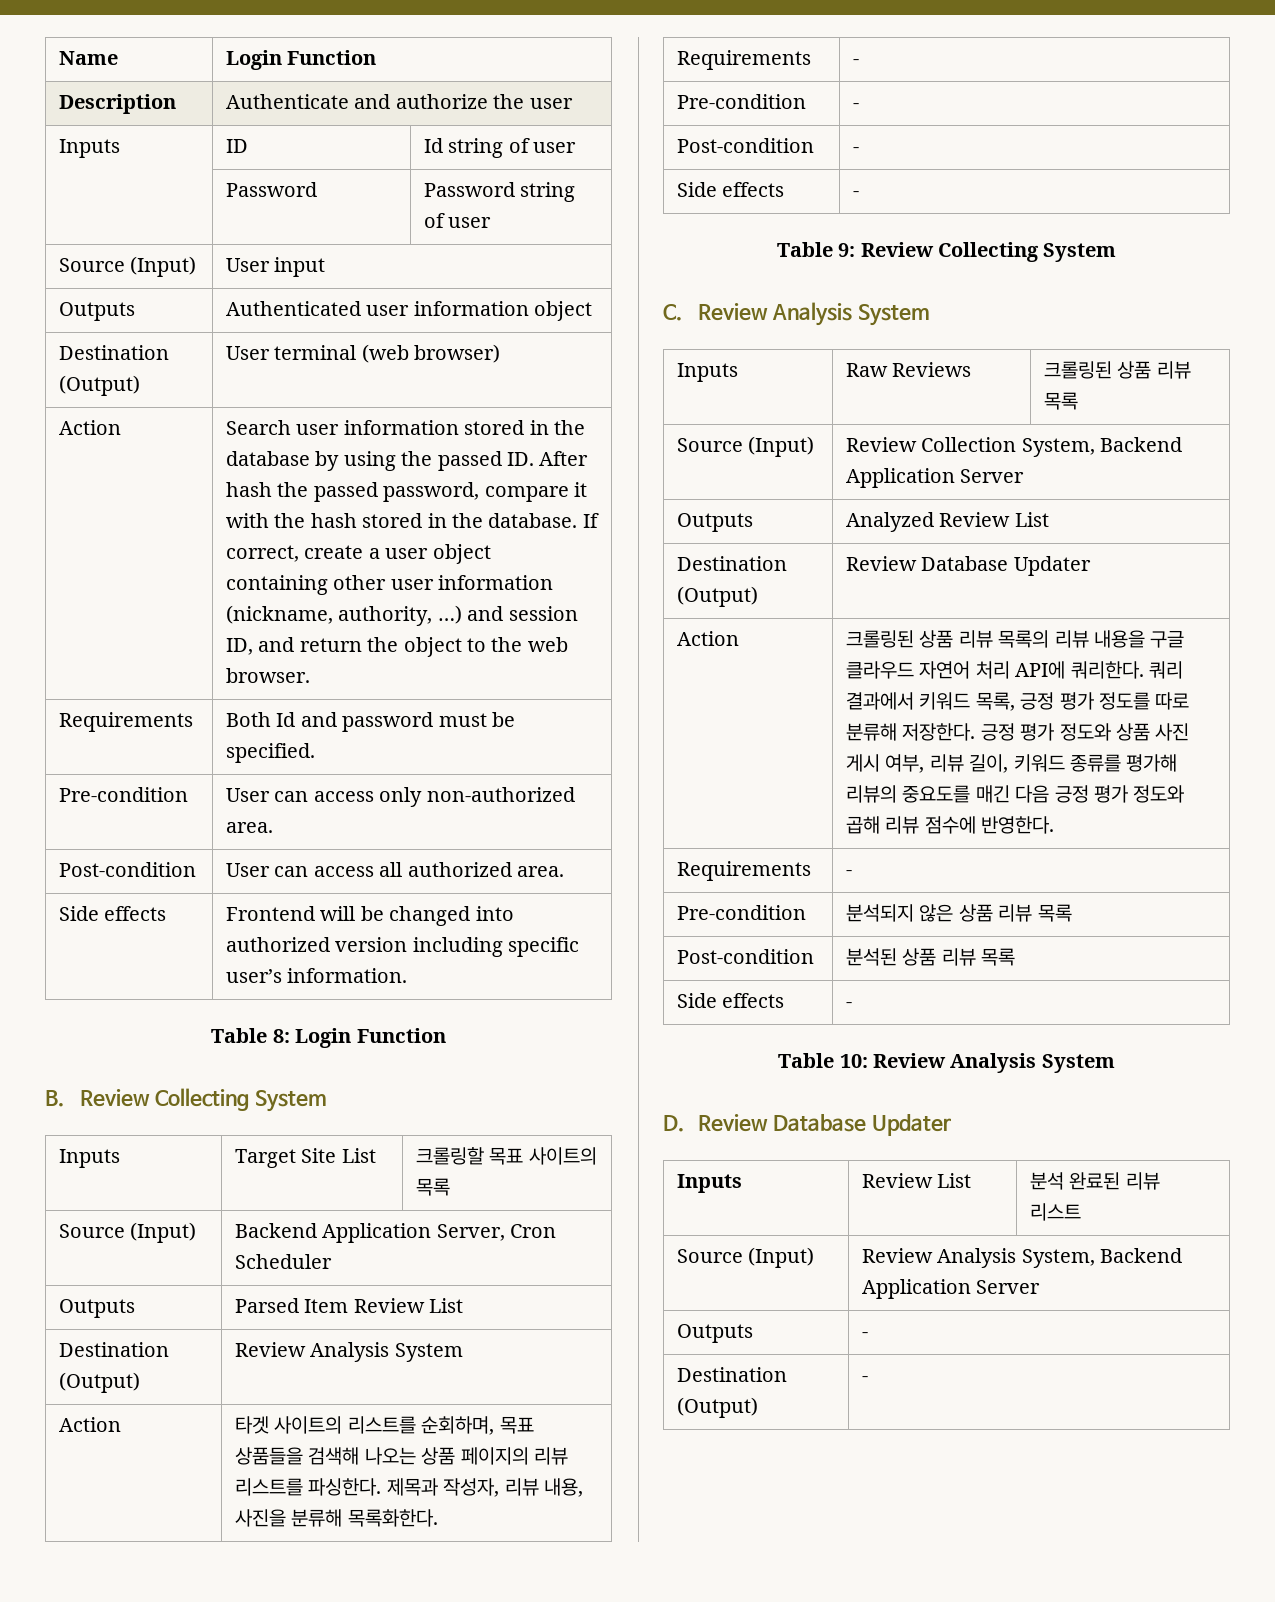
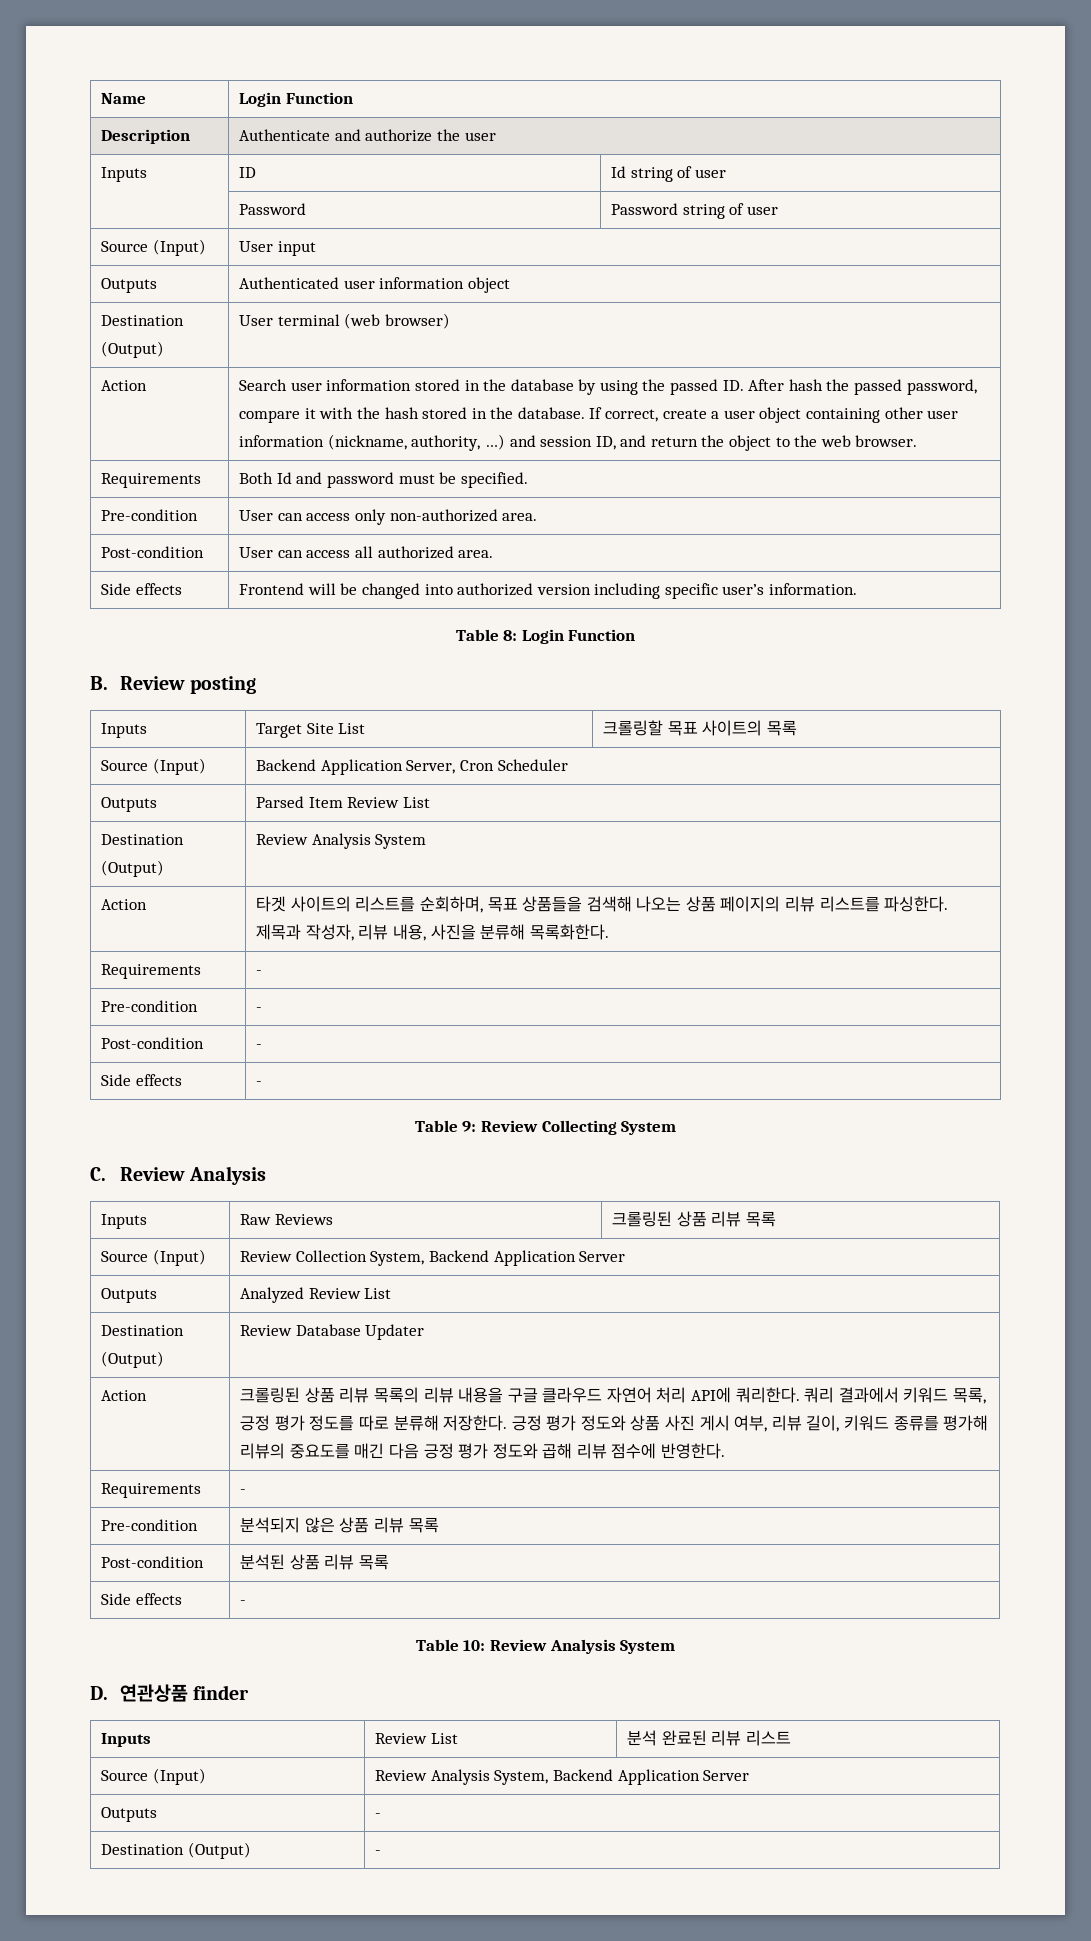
- B. Review Collecting System
+ B. Review posting
- C. Review Analysis System
+ C. Review Analysis
- D. Review Database Updater
+ D. 연관상품 finder

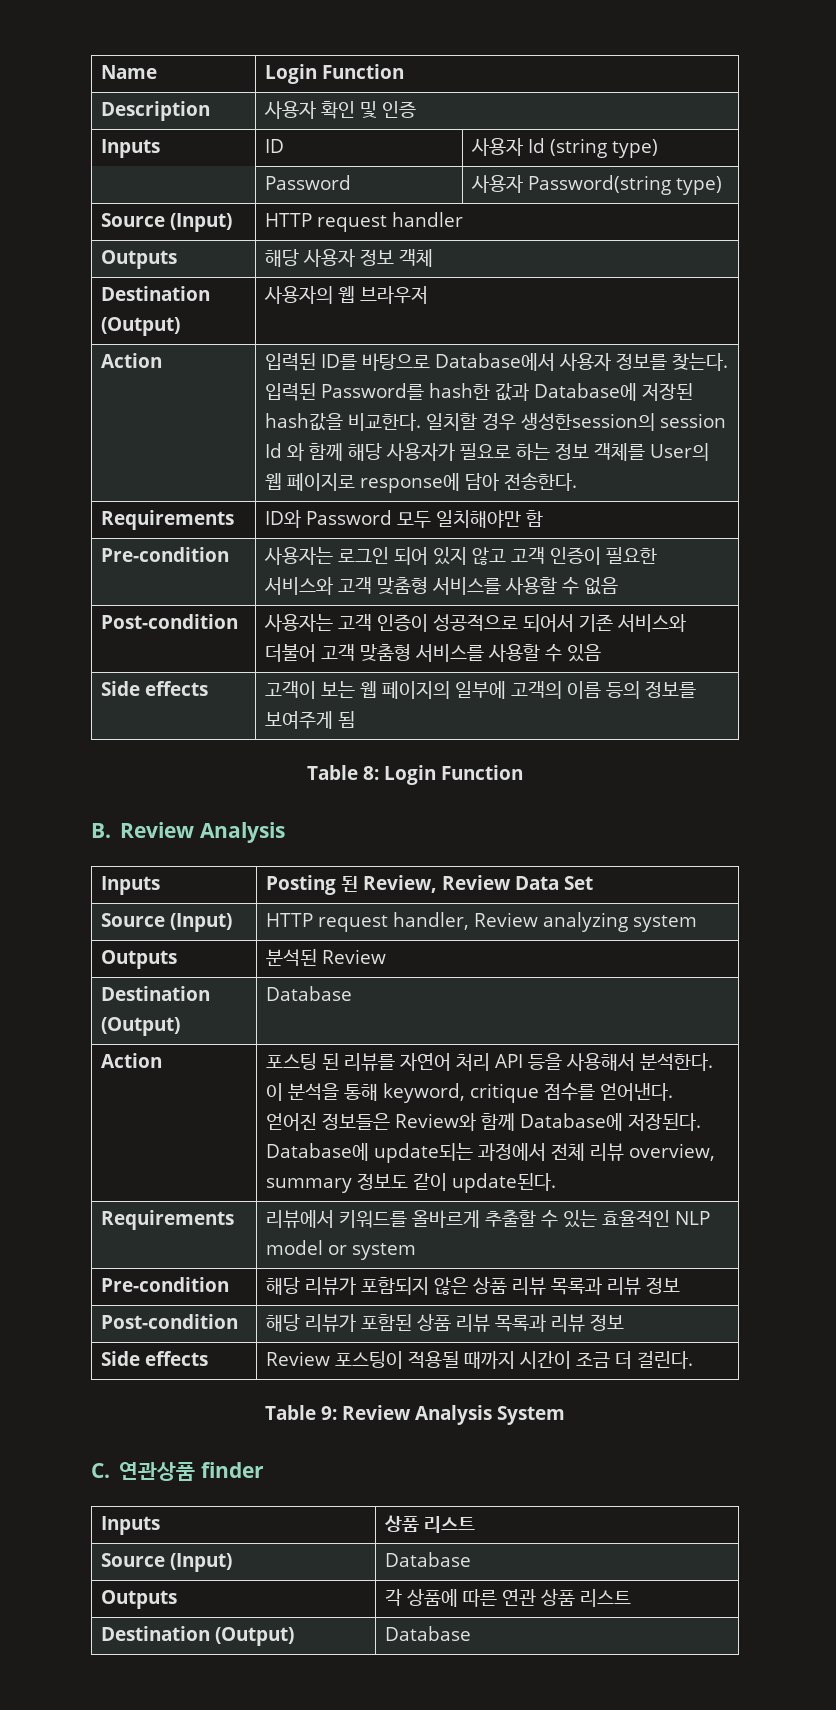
- Description | Authenticate and authorize the user
- Inputs | ID | Id string of user
- | Password | Password string of user
- Source (Input) | User input
- Outputs | Authenticated user information object
- Destination (Output) | User terminal (web browser)
- Action | Search user information stored in the database by using the passed ID. After hash the passed password, compare it with the hash stored in the database. If correct, create a user object containing other user information (nickname, authority, …) and session ID, and return the object to the web browser.
- Requirements | Both Id and password must be specified.
- Pre-condition | User can access only non-authorized area.
- Post-condition | User can access all authorized area.
- Side effects | Frontend will be changed into authorized version including specific user’s information.
+ Description | 사용자 확인 및 인증
+ Inputs | ID | 사용자 Id (string type)
+ | Password | 사용자 Password(string type)
+ Source (Input) | HTTP request handler
+ Outputs | 해당 사용자 정보 객체
+ Destination (Output) | 사용자의 웹 브라우저
+ Action | 입력된 ID를 바탕으로 Database에서 사용자 정보를 찾는다. 입력된 Password를 hash한 값과 Database에 저장된 hash값을 비교한다. 일치할 경우 생성한session의 session Id 와 함께 해당 사용자가 필요로 하는 정보 객체를 User의 웹 페이지로 response에 담아 전송한다.
+ Requirements | ID와 Password 모두 일치해야만 함
+ Pre-condition | 사용자는 로그인 되어 있지 않고 고객 인증이 필요한 서비스와 고객 맞춤형 서비스를 사용할 수 없음
+ Post-condition | 사용자는 고객 인증이 성공적으로 되어서 기존 서비스와 더불어 고객 맞춤형 서비스를 사용할 수 있음
+ Side effects | 고객이 보는 웹 페이지의 일부에 고객의 이름 등의 정보를 보여주게 됨
- B. Review posting
- Inputs | Target Site List | 크롤링할 목표 사이트의 목록
- Source (Input) | Backend Application Server, Cron Scheduler
- Outputs | Parsed Item Review List
- Destination (Output) | Review Analysis System
- Action | 타겟 사이트의 리스트를 순회하며, 목표 상품들을 검색해 나오는 상품 페이지의 리뷰 리스트를 파싱한다. 제목과 작성자, 리뷰 내용, 사진을 분류해 목록화한다.
- Requirements | -
- Pre-condition | -
- Post-condition | -
- Side effects | -
- Table 9: Review Collecting System
- C. Review Analysis
- Inputs | Raw Reviews | 크롤링된 상품 리뷰 목록
- Source (Input) | Review Collection System, Backend Application Server
- Outputs | Analyzed Review List
- Destination (Output) | Review Database Updater
- Action | 크롤링된 상품 리뷰 목록의 리뷰 내용을 구글 클라우드 자연어 처리 API에 쿼리한다. 쿼리 결과에서 키워드 목록, 긍정 평가 정도를 따로 분류해 저장한다. 긍정 평가 정도와 상품 사진 게시 여부, 리뷰 길이, 키워드 종류를 평가해 리뷰의 중요도를 매긴 다음 긍정 평가 정도와 곱해 리뷰 점수에 반영한다.
- Requirements | -
- Pre-condition | 분석되지 않은 상품 리뷰 목록
- Post-condition | 분석된 상품 리뷰 목록
- Side effects | -
- Table 10: Review Analysis System
- D. 연관상품 finder
+ B. Review Analysis
+ Inputs | Posting 된 Review, Review Data Set
+ Source (Input) | HTTP request handler, Review analyzing system
+ Outputs | 분석된 Review
+ Destination (Output) | Database
+ Action | 포스팅 된 리뷰를 자연어 처리 API 등을 사용해서 분석한다. 이 분석을 통해 keyword, critique 점수를 얻어낸다. 얻어진 정보들은 Review와 함께 Database에 저장된다. Database에 update되는 과정에서 전체 리뷰 overview, summary 정보도 같이 update된다.
+ Requirements | 리뷰에서 키워드를 올바르게 추출할 수 있는 효율적인 NLP model or system
+ Pre-condition | 해당 리뷰가 포함되지 않은 상품 리뷰 목록과 리뷰 정보
+ Post-condition | 해당 리뷰가 포함된 상품 리뷰 목록과 리뷰 정보
+ Side effects | Review 포스팅이 적용될 때까지 시간이 조금 더 걸린다.
+ Table 9: Review Analysis System
+ C. 연관상품 finder
- Inputs | Review List | 분석 완료된 리뷰 리스트
- Source (Input) | Review Analysis System, Backend Application Server
- Outputs | -
- Destination (Output) | -
+ Inputs | 상품 리스트
+ Source (Input) | Database
+ Outputs | 각 상품에 따른 연관 상품 리스트
+ Destination (Output) | Database

